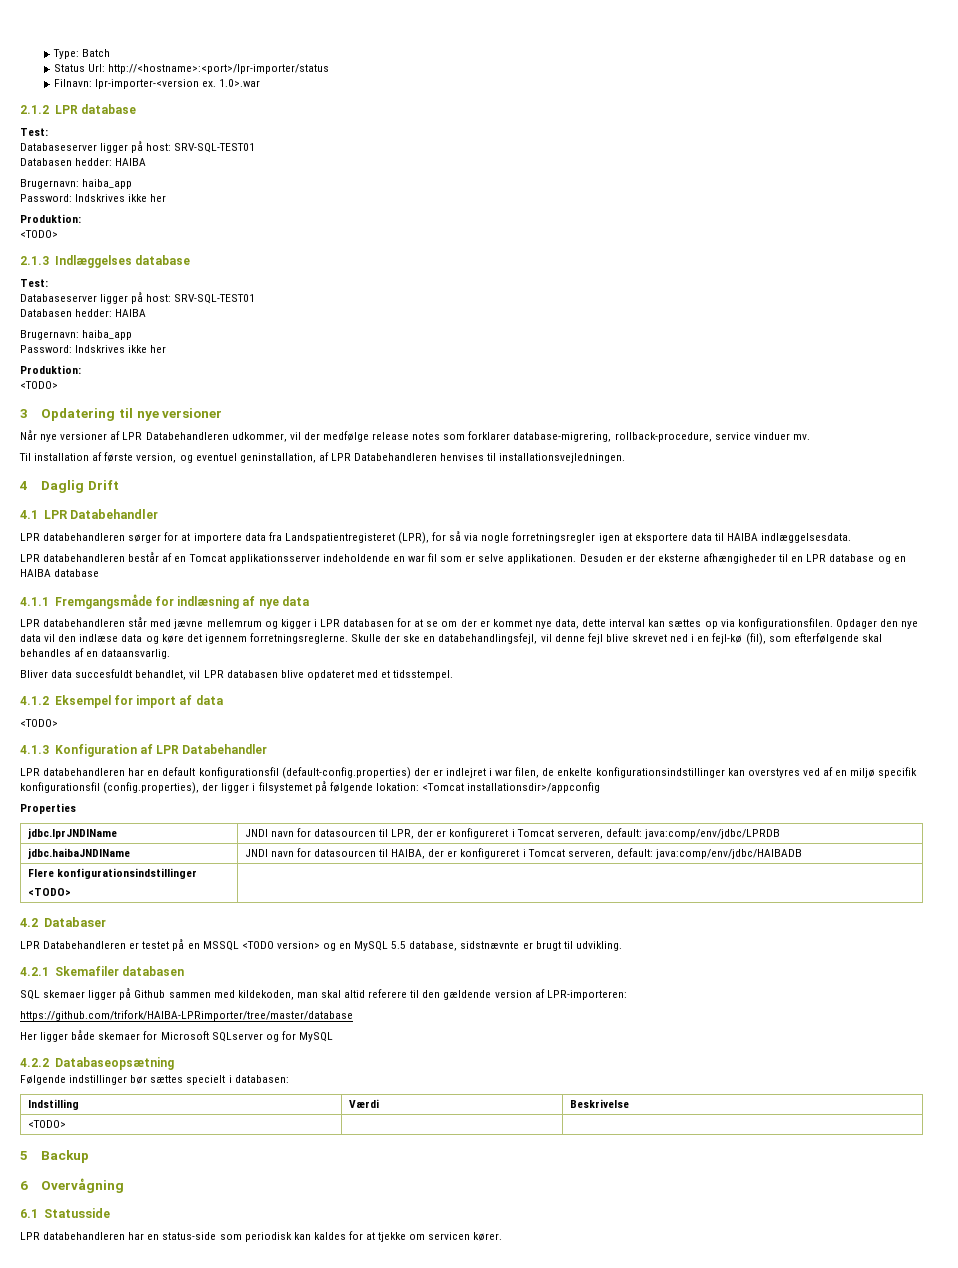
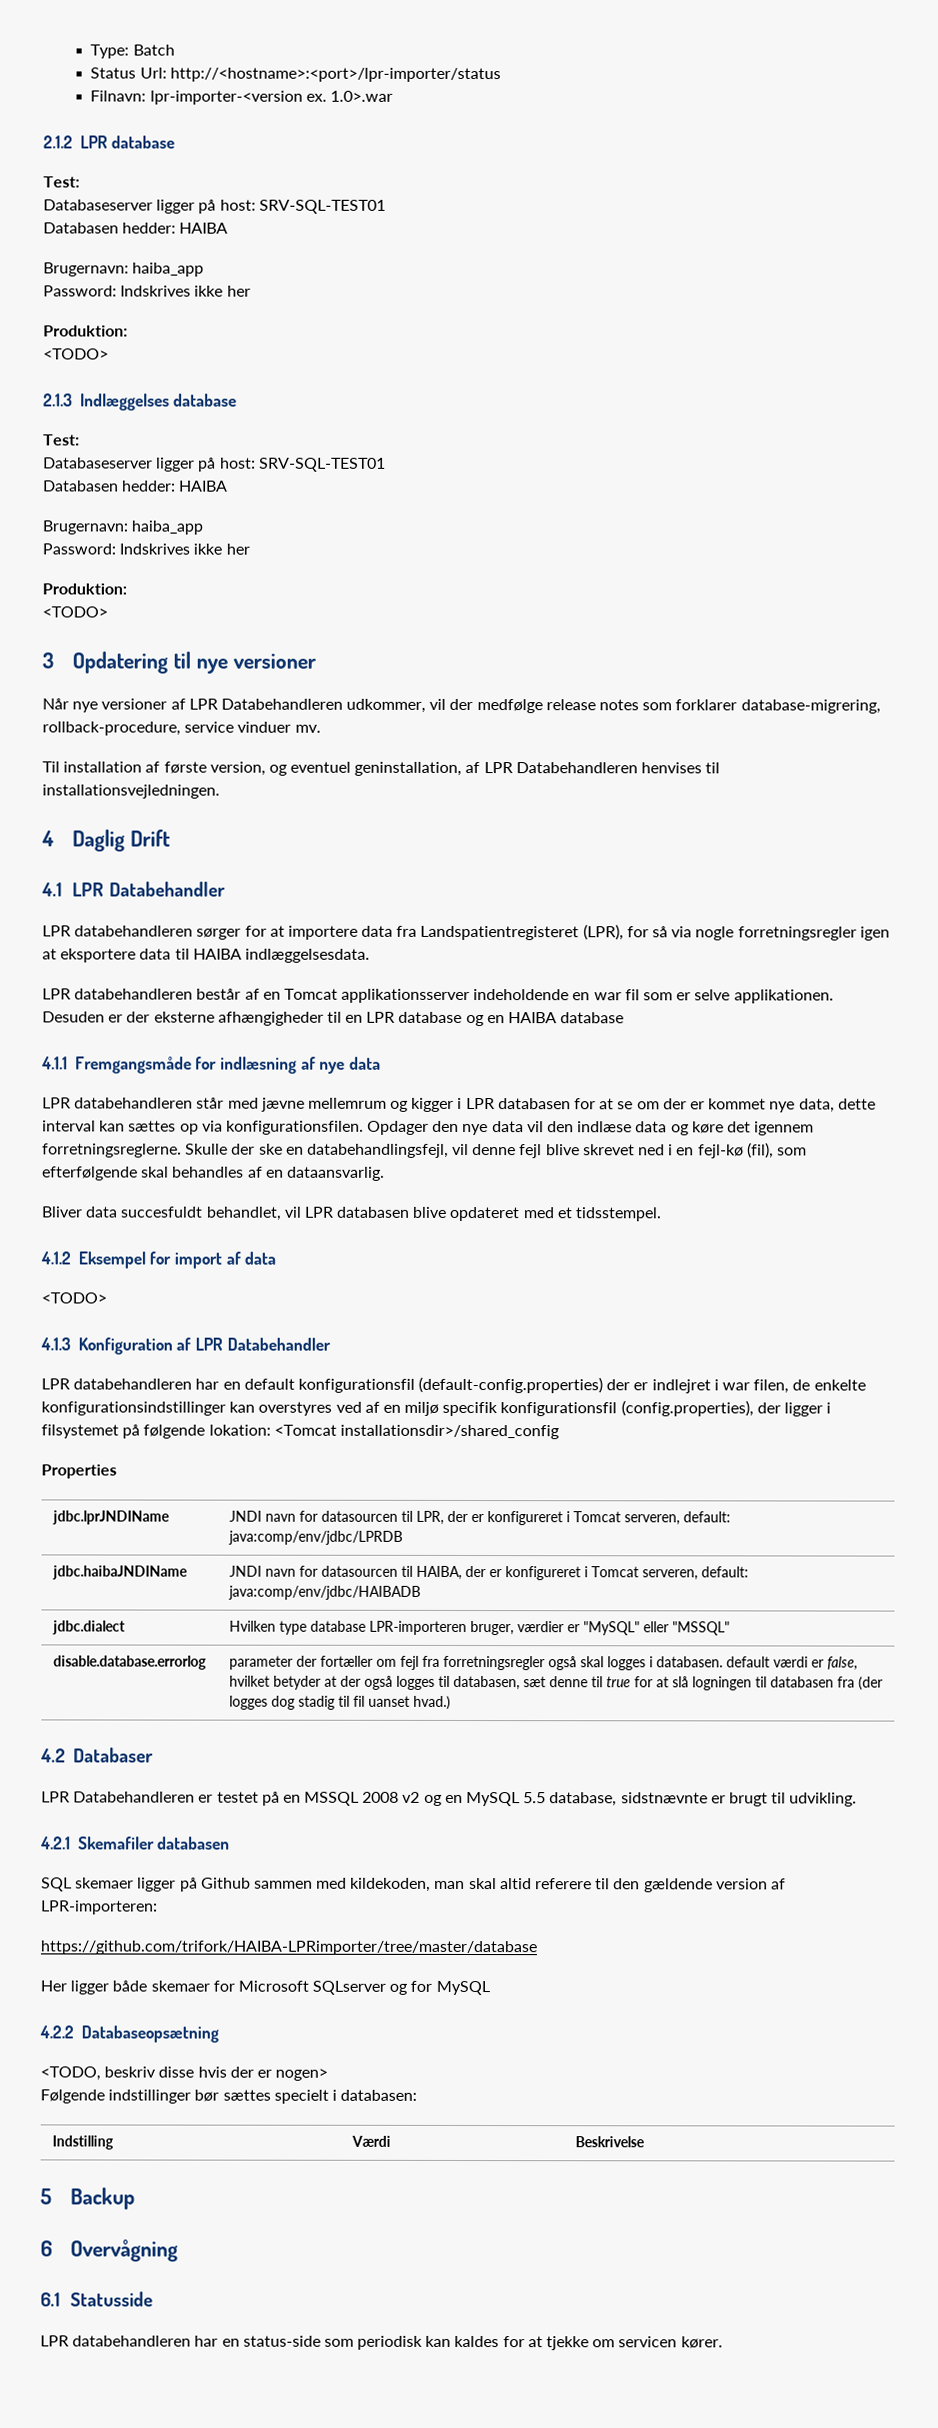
- LPR databehandleren har en default konfigurationsfil (default-config.properties) der er indlejret i war filen, de enkelte konfigurationsindstillinger kan overstyres ved af en miljø specifik konfigurationsfil (config.properties), der ligger i filsystemet på følgende lokation: <Tomcat installationsdir>/appconfig
+ LPR databehandleren har en default konfigurationsfil (default-config.properties) der er indlejret i war filen, de enkelte konfigurationsindstillinger kan overstyres ved af en miljø specifik konfigurationsfil (config.properties), der ligger i filsystemet på følgende lokation: <Tomcat installationsdir>/shared_config
- Flere konfigurationsindstillinger
- <TODO> |
+ jdbc.dialect | Hvilken type database LPR-importeren bruger, værdier er "MySQL" eller "MSSQL"
+ disable.database.errorlog | parameter der fortæller om fejl fra forretningsregler også skal logges i databasen. default værdi er false, hvilket betyder at der også logges til databasen, sæt denne til true for at slå logningen til databasen fra (der logges dog stadig til fil uanset hvad.)
- LPR Databehandleren er testet på en MSSQL <TODO version> og en MySQL 5.5 database, sidstnævnte er brugt til udvikling.
+ LPR Databehandleren er testet på en MSSQL 2008 v2 og en MySQL 5.5 database, sidstnævnte er brugt til udvikling.
+ <TODO, beskriv disse hvis der er nogen>
- <TODO> | |

